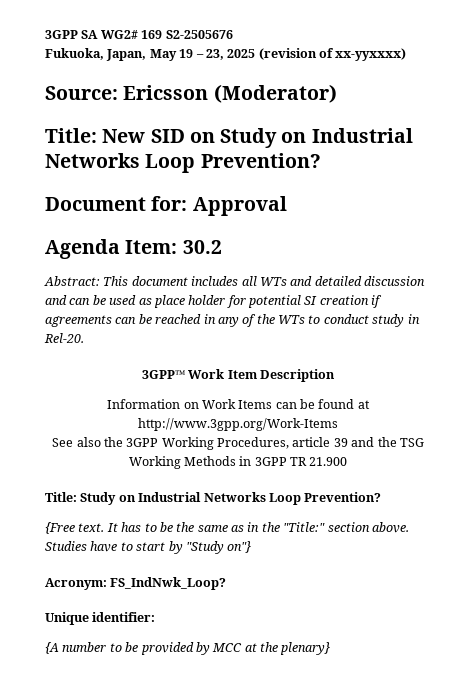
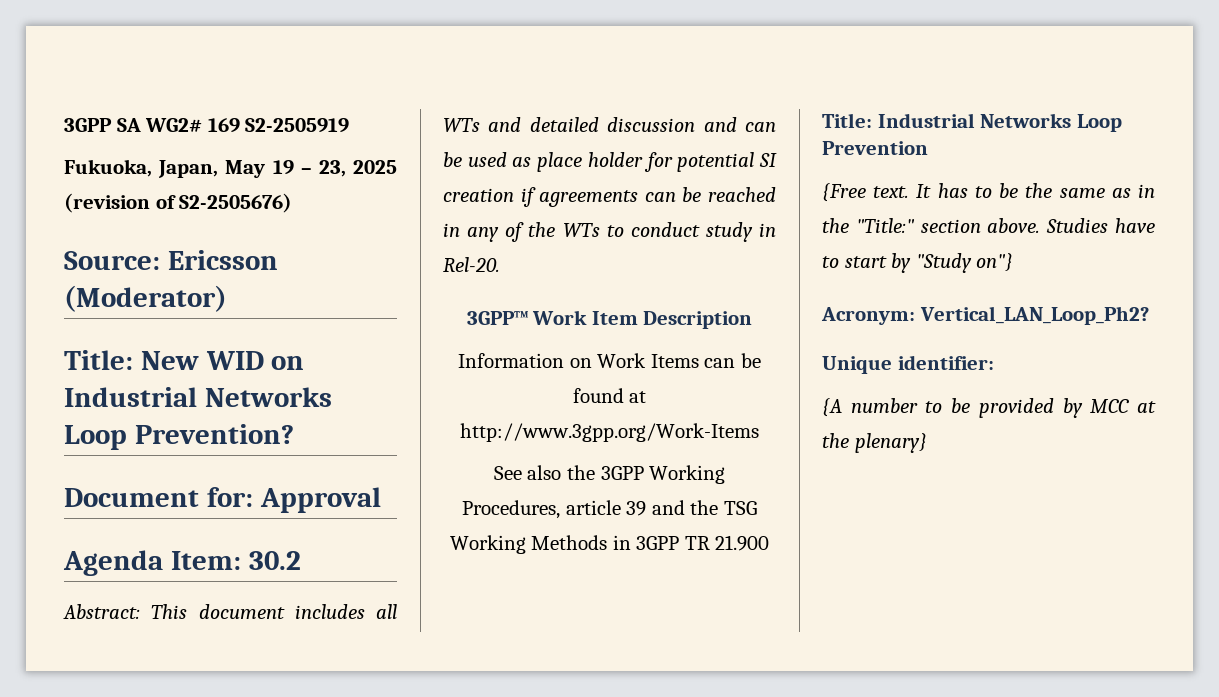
- 3GPP SA WG2# 169 S2-2505676
+ 3GPP SA WG2# 169 S2-2505919
- Fukuoka, Japan, May 19 – 23, 2025 (revision of xx-yyxxxx)
+ Fukuoka, Japan, May 19 – 23, 2025 (revision of S2-2505676)
- Title: New SID on Study on Industrial Networks Loop Prevention?
+ Title: New WID on Industrial Networks Loop Prevention?
- Title: Study on Industrial Networks Loop Prevention?
+ Title: Industrial Networks Loop Prevention
- Acronym: FS_IndNwk_Loop?
+ Acronym: Vertical_LAN_Loop_Ph2?

